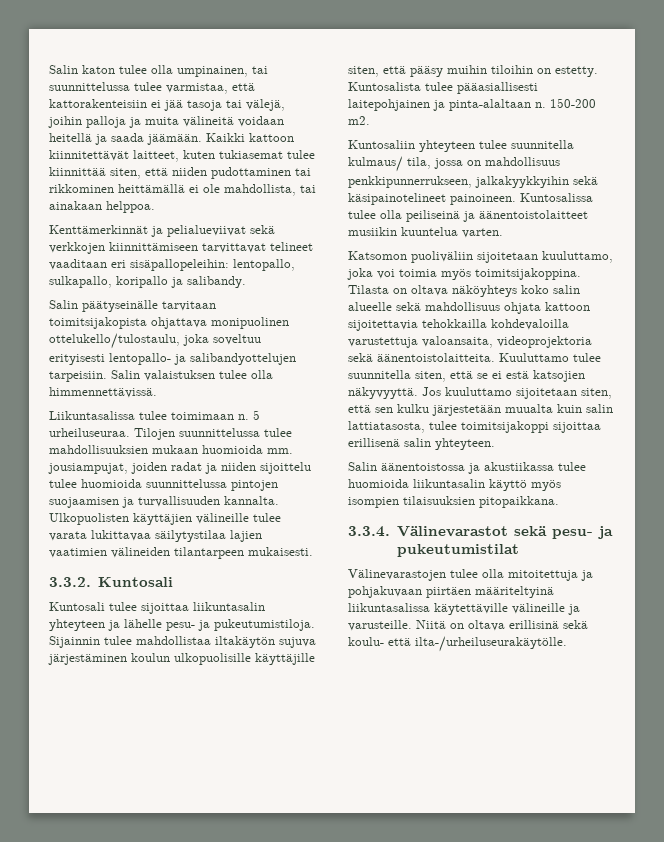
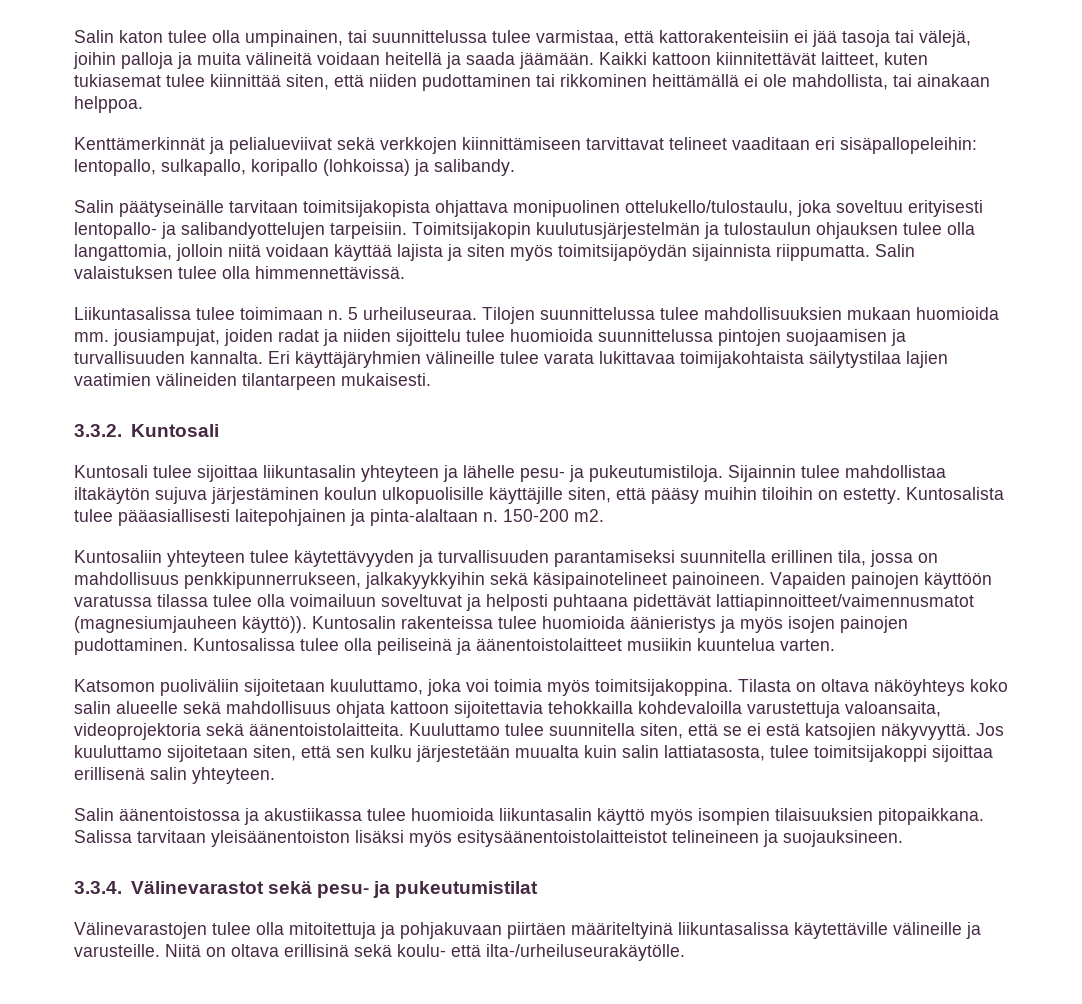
- Kenttämerkinnät ja pelialueviivat sekä verkkojen kiinnittämiseen tarvittavat telineet vaaditaan eri sisäpallopeleihin: lentopallo, sulkapallo, koripallo ja salibandy.
+ Kenttämerkinnät ja pelialueviivat sekä verkkojen kiinnittämiseen tarvittavat telineet vaaditaan eri sisäpallopeleihin: lentopallo, sulkapallo, koripallo (lohkoissa) ja salibandy.
+ Toimitsijakopin kuulutusjärjestelmän ja tulostaulun ohjauksen tulee olla langattomia, jolloin niitä voidaan käyttää lajista ja siten myös toimitsijapöydän sijainnista riippumatta.
- Ulkopuolisten käyttäjien välineille tulee varata lukittavaa säilytystilaa lajien vaatimien välineiden tilantarpeen mukaisesti.
+ Eri käyttäjäryhmien välineille tulee varata lukittavaa toimijakohtaista säilytystilaa lajien vaatimien välineiden tilantarpeen mukaisesti.
- Kuntosaliin yhteyteen tulee suunnitella kulmaus/ tila, jossa on mahdollisuus penkkipunnerrukseen, jalkakyykkyihin sekä käsipainotelineet painoineen.
+ Kuntosaliin yhteyteen tulee käytettävyyden ja turvallisuuden parantamiseksi suunnitella erillinen tila, jossa on mahdollisuus penkkipunnerrukseen, jalkakyykkyihin sekä käsipainotelineet painoineen.
+ Vapaiden painojen käyttöön varatussa tilassa tulee olla voimailuun soveltuvat ja helposti puhtaana pidettävät lattiapinnoitteet/vaimennusmatot (magnesiumjauheen käyttö)). Kuntosalin rakenteissa tulee huomioida äänieristys ja myös isojen painojen pudottaminen.
+ Salissa tarvitaan yleisäänentoiston lisäksi myös esitysäänentoistolaitteistot telineineen ja suojauksineen.

